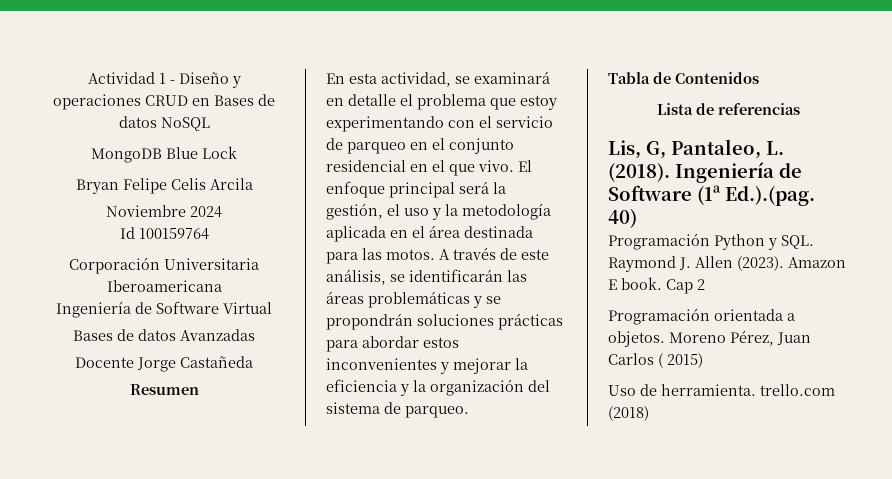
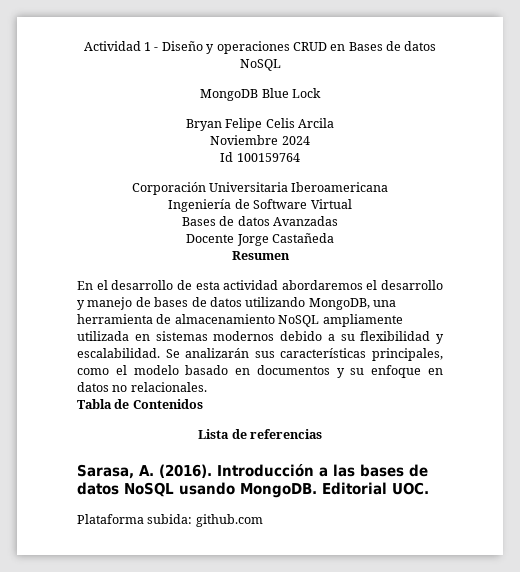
- En esta actividad, se examinará en detalle el problema que estoy experimentando con el servicio de parqueo en el conjunto residencial en el que vivo. El enfoque principal será la gestión, el uso y la metodología aplicada en el área destinada para las motos. A través de este análisis, se identificarán las áreas problemáticas y se propondrán soluciones prácticas para abordar estos inconvenientes y mejorar la eficiencia y la organización del sistema de parqueo.
+ En el desarrollo de esta actividad abordaremos el desarrollo y manejo de bases de datos utilizando MongoDB, una herramienta de almacenamiento NoSQL ampliamente utilizada en sistemas modernos debido a su flexibilidad y escalabilidad. Se analizarán sus características principales, como el modelo basado en documentos y su enfoque en datos no relacionales.
- Lis, G, Pantaleo, L. (2018). Ingeniería de Software (1ª Ed.).(pag. 40)
- Programación Python y SQL. Raymond J. Allen (2023). Amazon E book. Cap 2
- Programación orientada a objetos. Moreno Pérez, Juan Carlos ( 2015)
- Uso de herramienta. trello.com (2018)
+ Sarasa, A. (2016). Introducción a las bases de datos NoSQL usando MongoDB. Editorial UOC.
+ Plataforma subida: github.com

